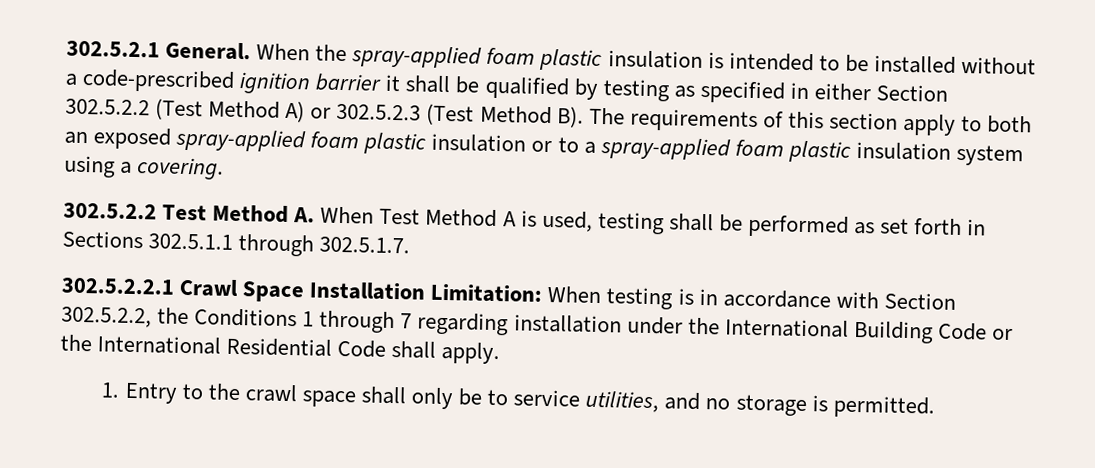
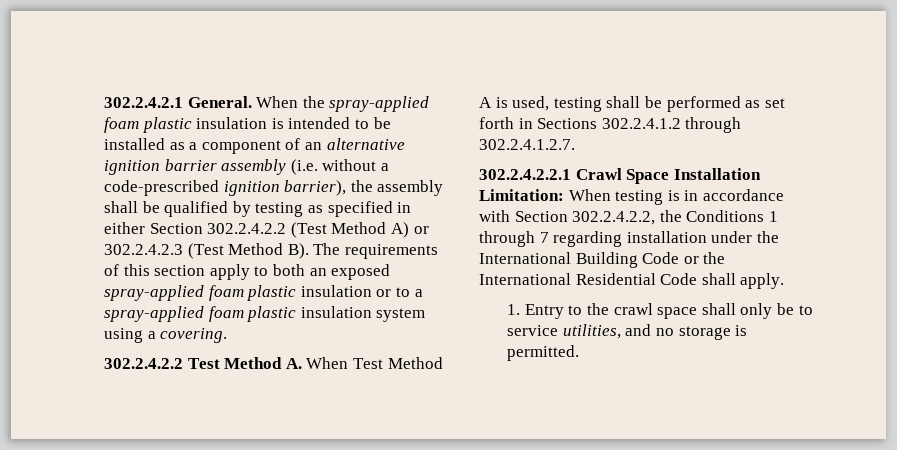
- 302.5.2.1 General.
+ 302.2.4.2.1 General.
- When the spray-applied foam plastic insulation is intended to be installed without a code-prescribed ignition barrier it shall be qualified by testing as specified in either Section 302.5.2.2 (Test Method A) or 302.5.2.3 (Test Method B). The requirements of this section apply to both an exposed spray-applied foam plastic insulation or to a spray-applied foam plastic insulation system using a covering.
+ When the spray-applied foam plastic insulation is intended to be installed as a component of an alternative ignition barrier assembly (i.e. without a code-prescribed ignition barrier), the assembly shall be qualified by testing as specified in either Section 302.2.4.2.2 (Test Method A) or 302.2.4.2.3 (Test Method B). The requirements of this section apply to both an exposed spray-applied foam plastic insulation or to a spray-applied foam plastic insulation system using a covering.
- 302.5.2.2 Test Method A. When Test Method A is used, testing shall be performed as set forth in Sections 302.5.1.1 through 302.5.1.7.
- 302.5.2.2.1 Crawl Space Installation Limitation: When testing is in accordance with Section 302.5.2.2, the Conditions 1 through 7 regarding installation under the International Building Code or the International Residential Code shall apply.
+ 302.2.4.2.2 Test Method A. When Test Method A is used, testing shall be performed as set forth in Sections 302.2.4.1.2 through 302.2.4.1.2.7.
+ 302.2.4.2.2.1 Crawl Space Installation Limitation: When testing is in accordance with Section 302.2.4.2.2, the Conditions 1 through 7 regarding installation under the International Building Code or the International Residential Code shall apply.

